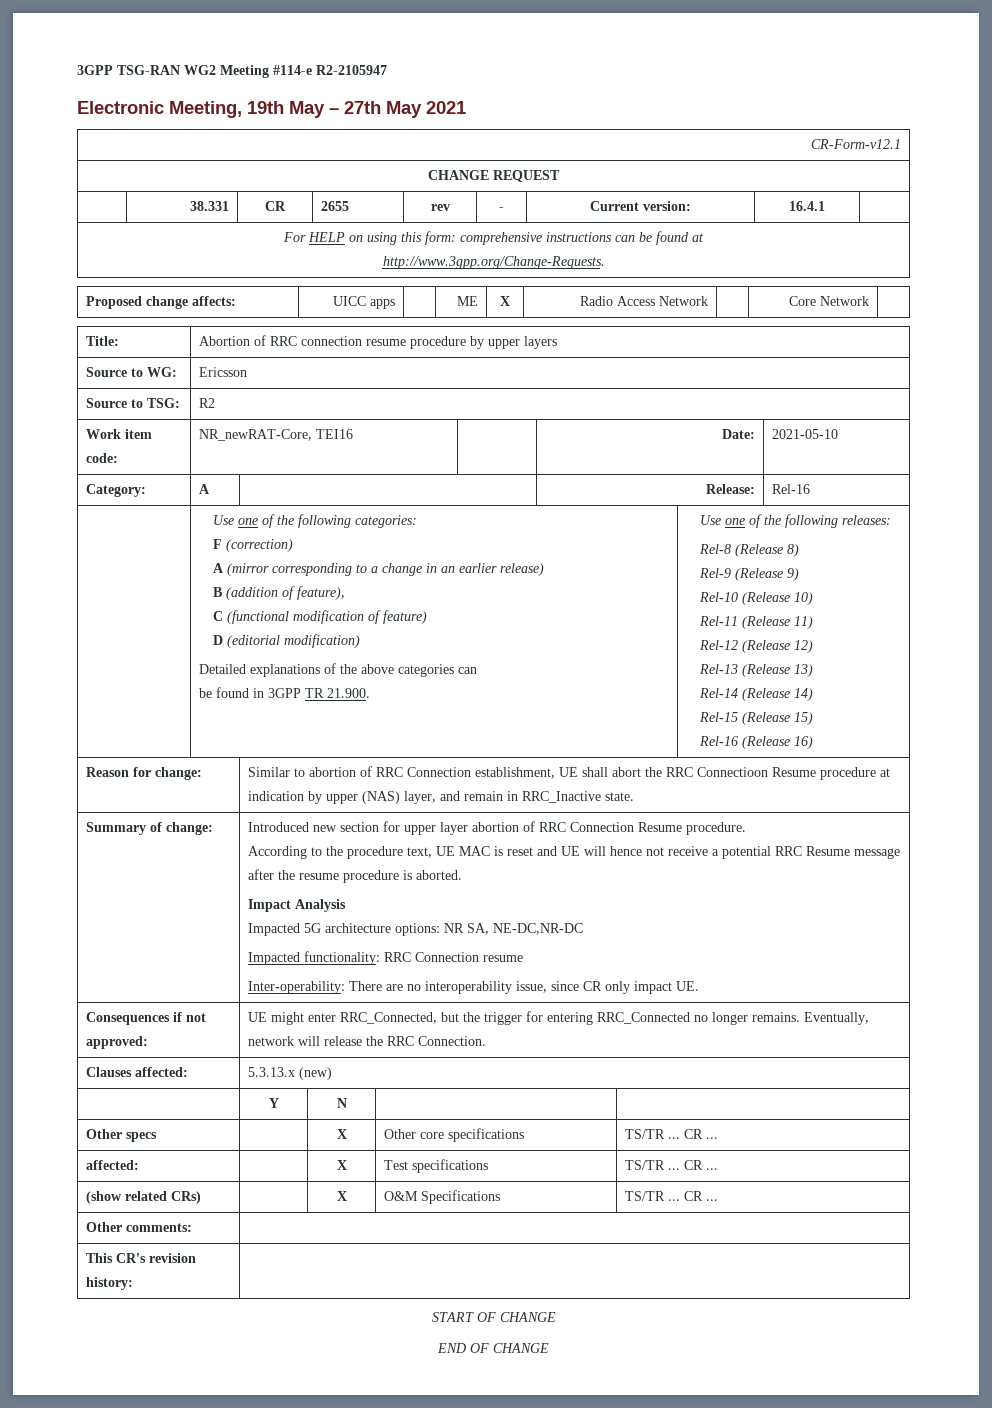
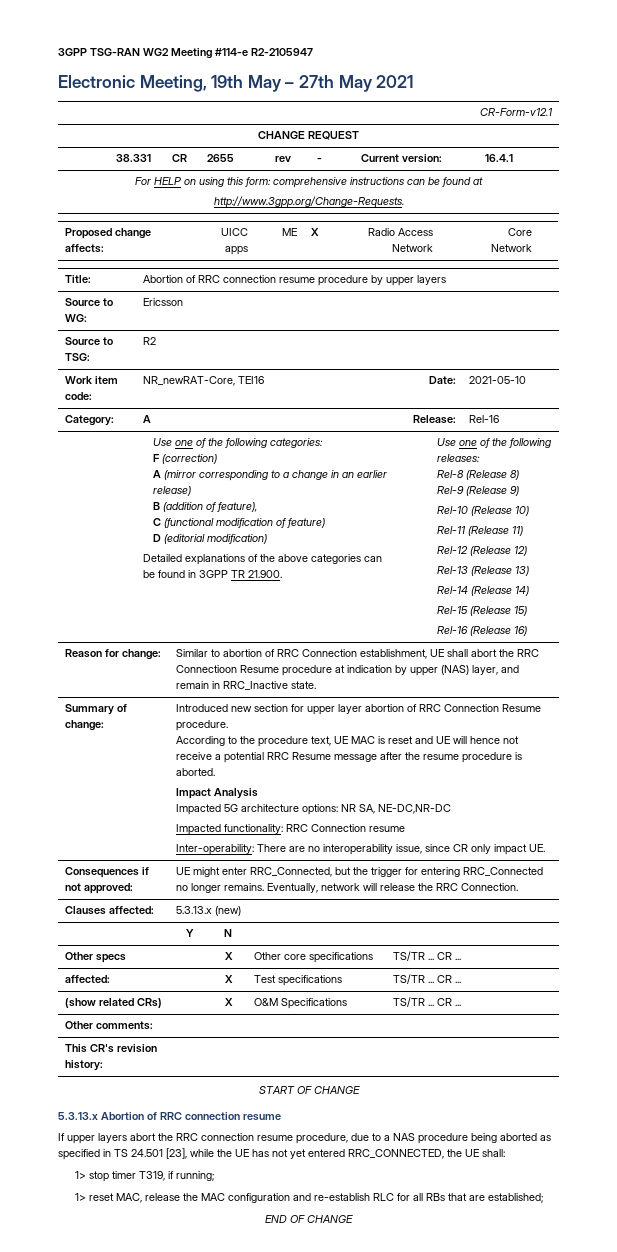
+ 5.3.13.x Abortion of RRC connection resume
+ If upper layers abort the RRC connection resume procedure, due to a NAS procedure being aborted as specified in TS 24.501 [23], while the UE has not yet entered RRC_CONNECTED, the UE shall:
+ 1> stop timer T319, if running;
+ 1> reset MAC, release the MAC configuration and re-establish RLC for all RBs that are established;

